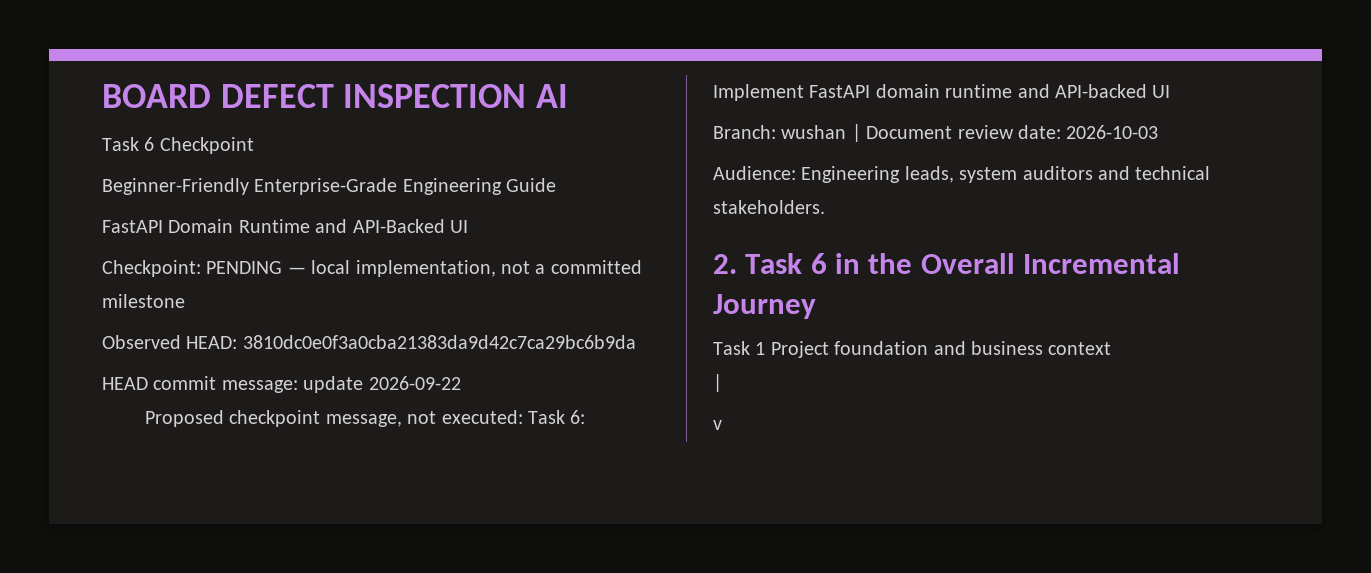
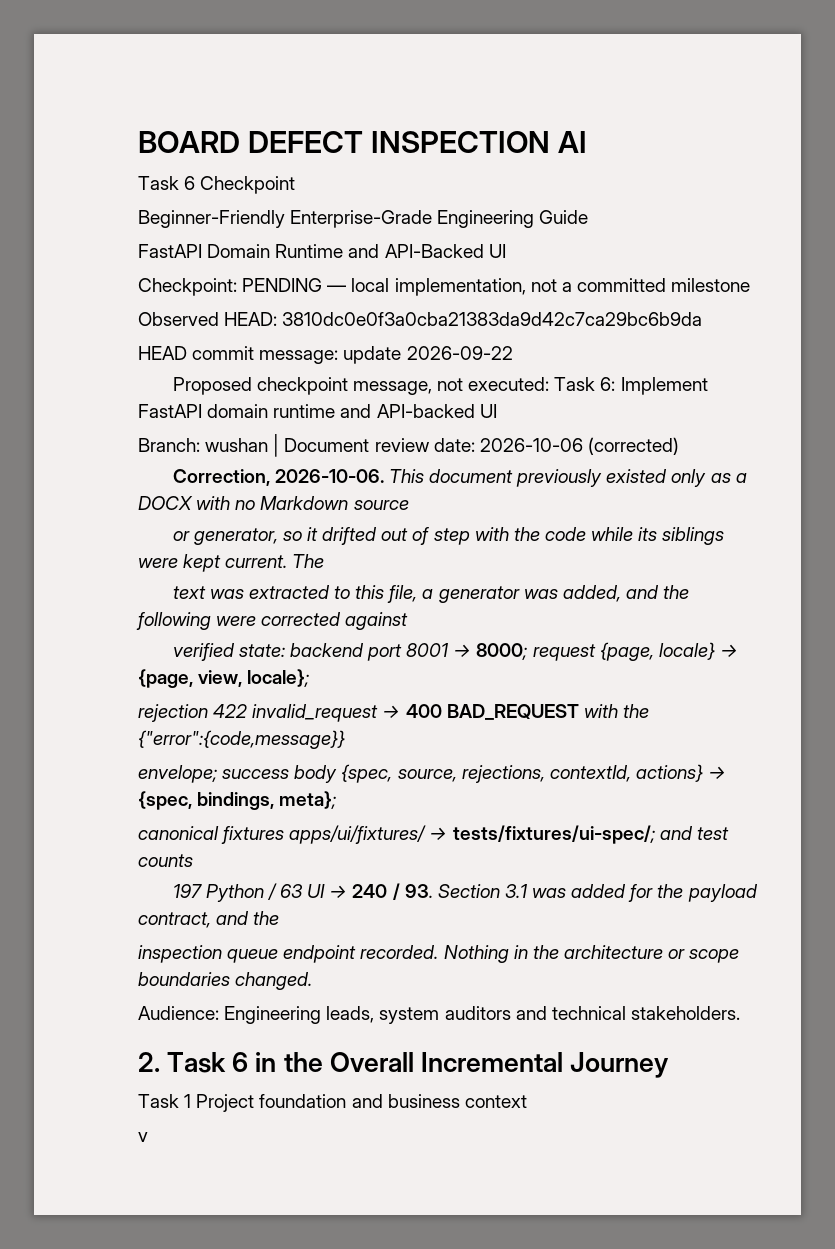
- Branch: wushan | Document review date: 2026-10-03
+ Branch: wushan | Document review date: 2026-10-06 (corrected)
+ Correction, 2026-10-06. This document previously existed only as a DOCX with no Markdown source
+ or generator, so it drifted out of step with the code while its siblings were kept current. The
+ text was extracted to this file, a generator was added, and the following were corrected against
+ verified state: backend port 8001 → 8000; request {page, locale} → {page, view, locale};
+ rejection 422 invalid_request → 400 BAD_REQUEST with the {"error":{code,message}}
+ envelope; success body {spec, source, rejections, contextId, actions} → {spec, bindings, meta};
+ canonical fixtures apps/ui/fixtures/ → tests/fixtures/ui-spec/; and test counts
+ 197 Python / 63 UI → 240 / 93. Section 3.1 was added for the payload contract, and the
+ inspection queue endpoint recorded. Nothing in the architecture or scope boundaries changed.
  Task 1 Project foundation and business context
- |

